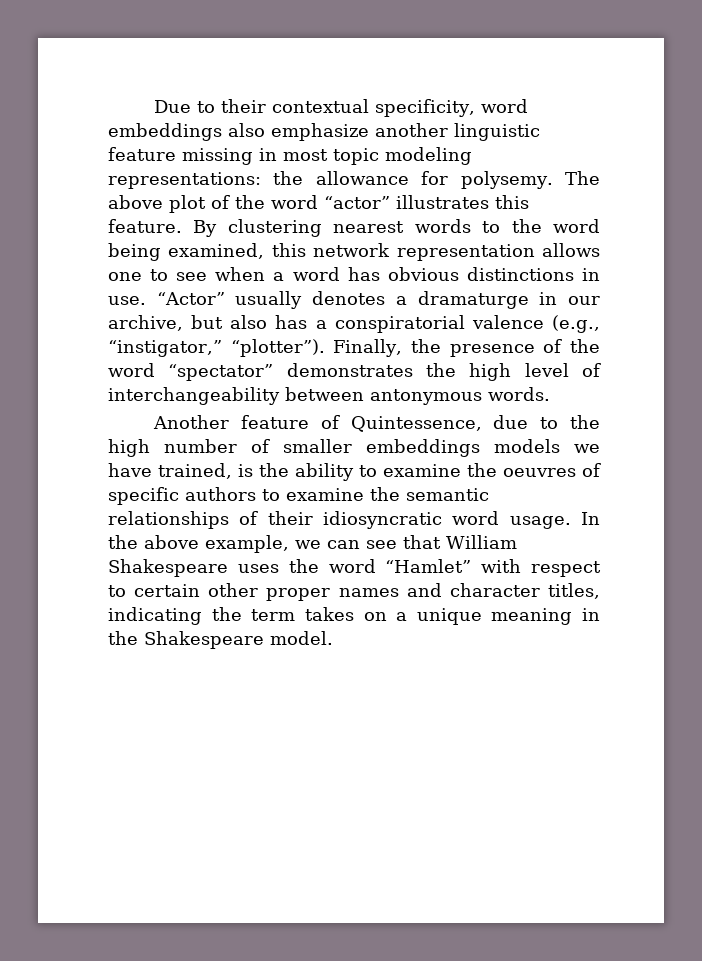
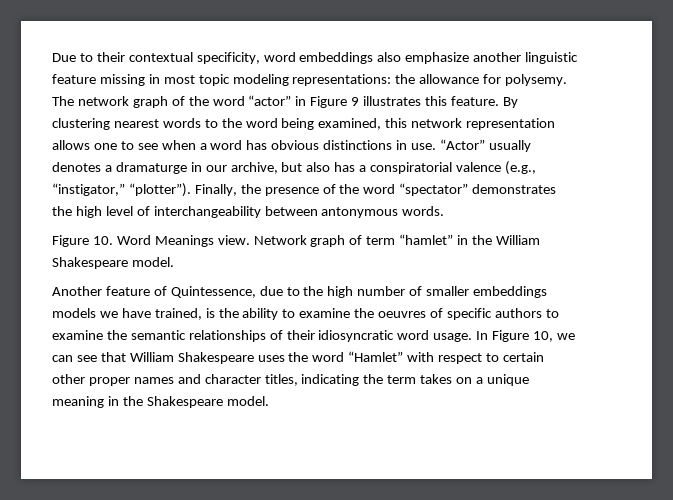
- The above plot of the word “actor” illustrates this feature.
+ The network graph of the word “actor” in Figure 9 illustrates this feature.
+ Figure 10. Word Meanings view. Network graph of term “hamlet” in the William Shakespeare model.
- In the above example, we can see that William Shakespeare uses the word “Hamlet” with respect to certain other proper names and character titles, indicating the term takes on a unique meaning in the Shakespeare model.
+ In Figure 10, we can see that William Shakespeare uses the word “Hamlet” with respect to certain other proper names and character titles, indicating the term takes on a unique meaning in the Shakespeare model.

